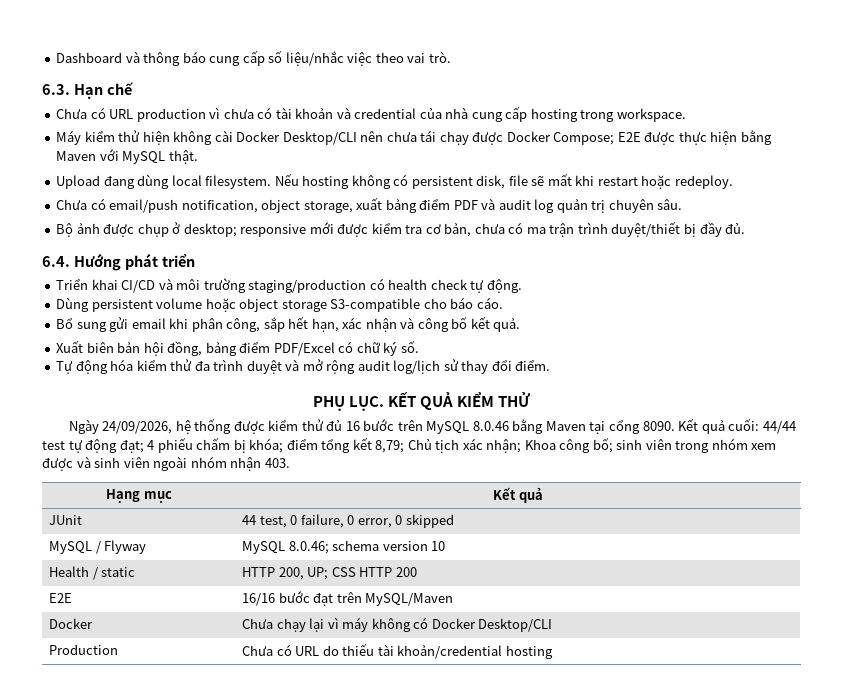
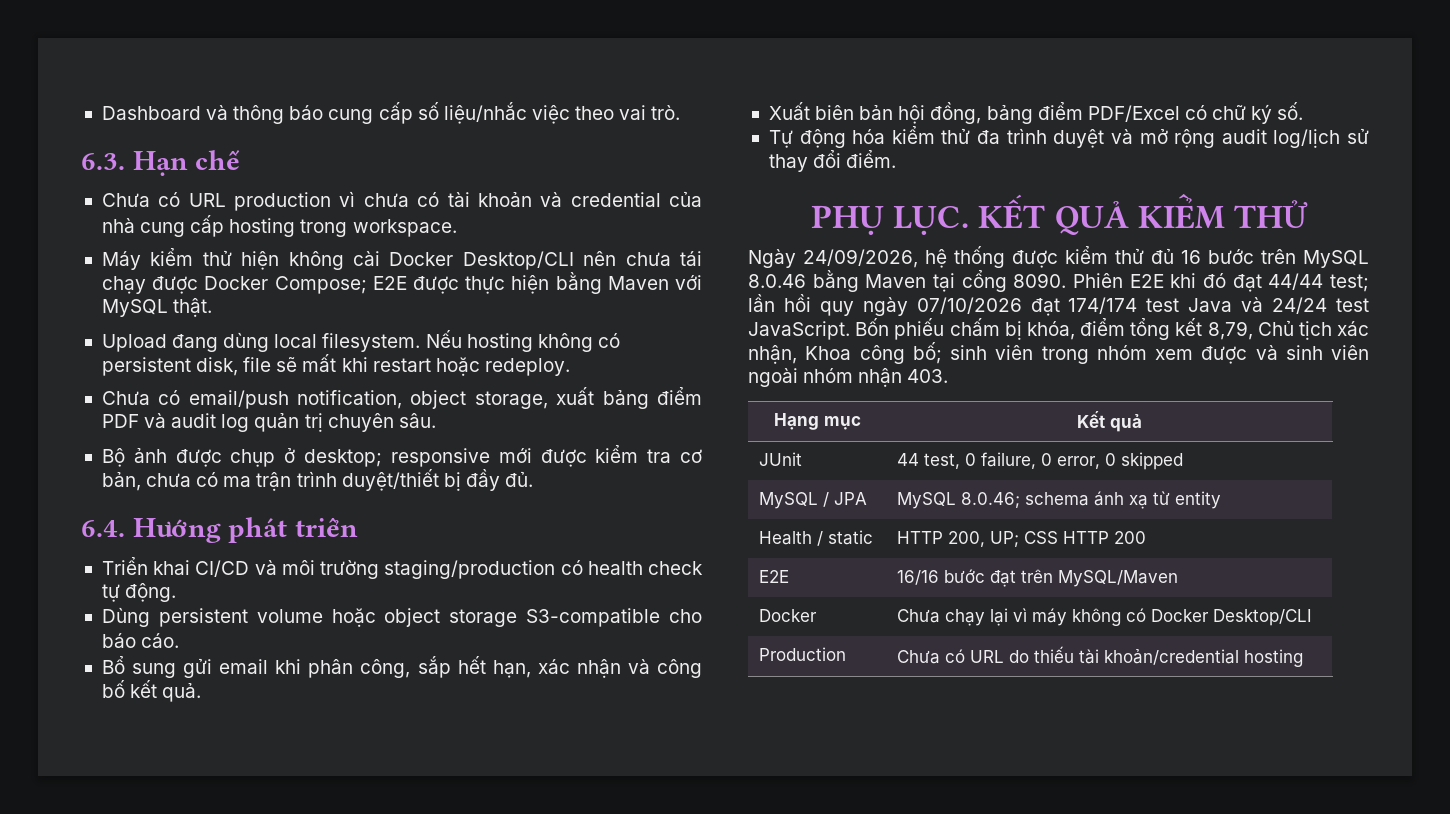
- Kết quả cuối: 44/44 test tự động đạt; 4 phiếu chấm bị khóa; điểm tổng kết 8,79; Chủ tịch xác nhận; Khoa công bố; sinh viên trong nhóm xem được và sinh viên ngoài nhóm nhận 403.
+ Phiên E2E khi đó đạt 44/44 test; lần hồi quy ngày 07/10/2026 đạt 174/174 test Java và 24/24 test JavaScript. Bốn phiếu chấm bị khóa, điểm tổng kết 8,79, Chủ tịch xác nhận, Khoa công bố; sinh viên trong nhóm xem được và sinh viên ngoài nhóm nhận 403.
- MySQL / Flyway | MySQL 8.0.46; schema version 10
+ MySQL / JPA | MySQL 8.0.46; schema ánh xạ từ entity

